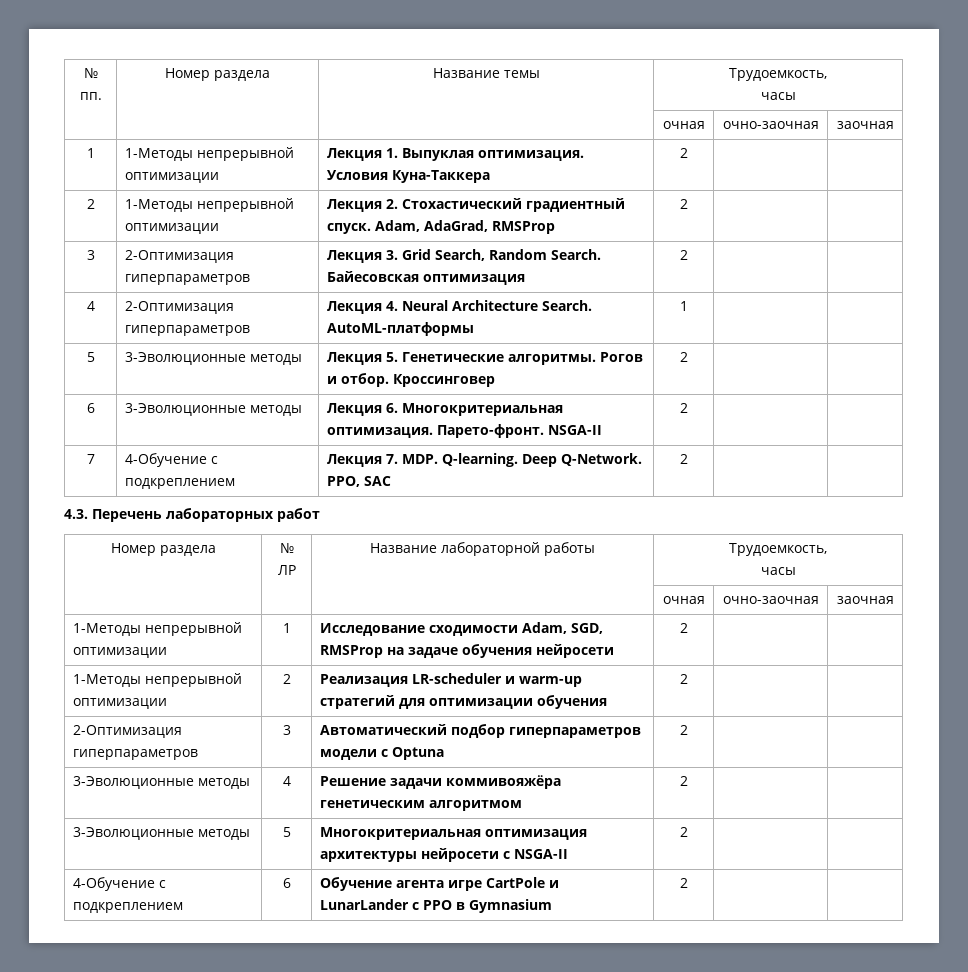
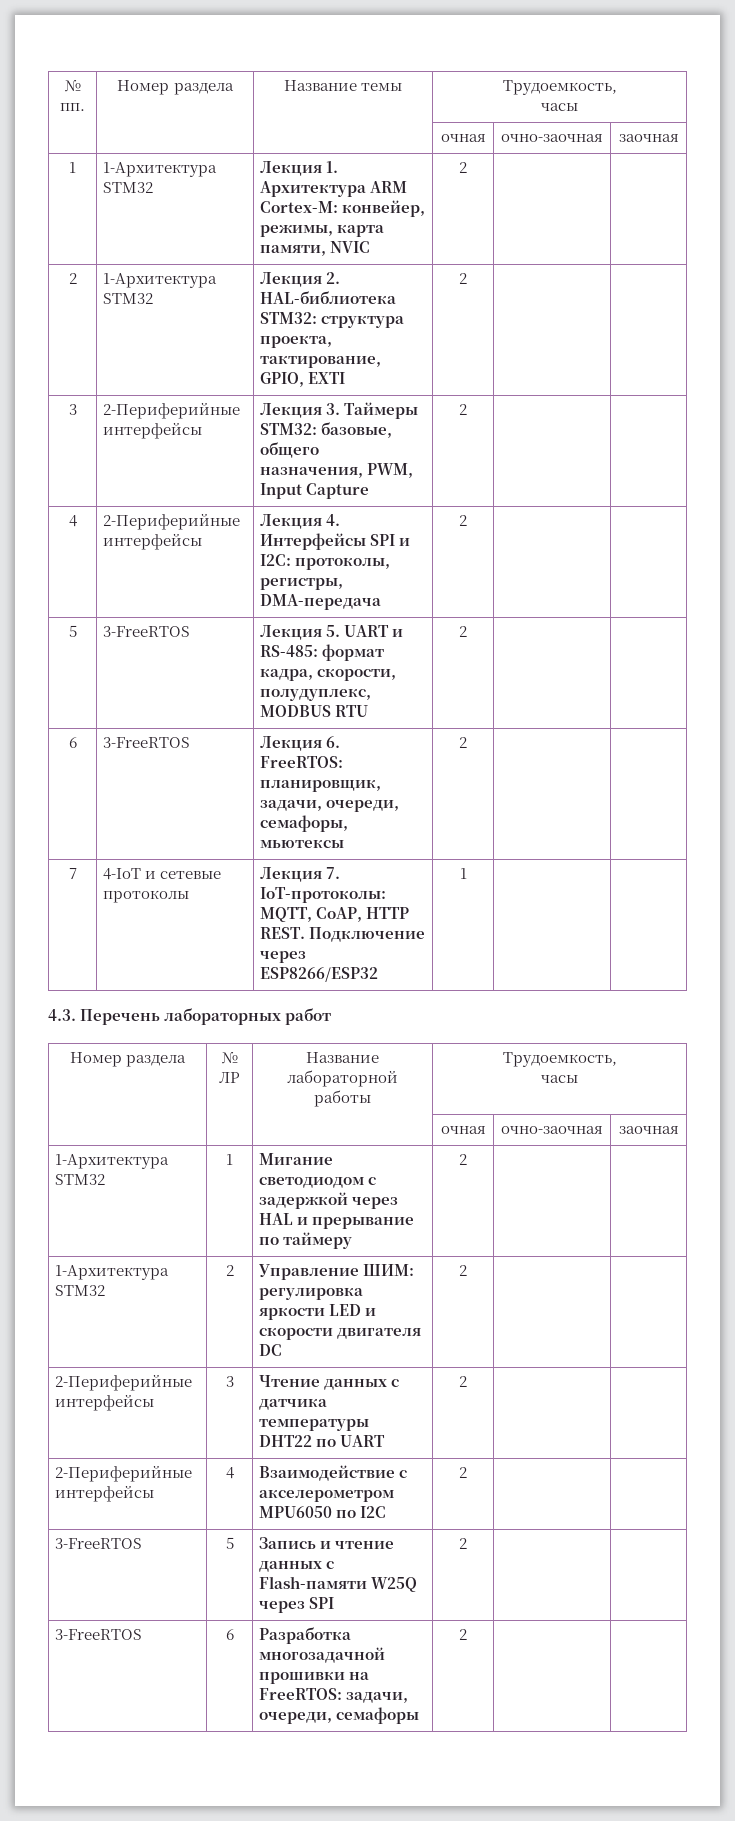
- 1 | 1-Методы непрерывной оптимизации | Лекция 1. Выпуклая оптимизация. Условия Куна-Таккера | 2 | |
+ 1 | 1-Архитектура STM32 | Лекция 1. Архитектура ARM Cortex-M: конвейер, режимы, карта памяти, NVIC | 2 | |
- 2 | 1-Методы непрерывной оптимизации | Лекция 2. Стохастический градиентный спуск. Adam, AdaGrad, RMSProp | 2 | |
+ 2 | 1-Архитектура STM32 | Лекция 2. HAL-библиотека STM32: структура проекта, тактирование, GPIO, EXTI | 2 | |
- 3 | 2-Оптимизация гиперпараметров | Лекция 3. Grid Search, Random Search. Байесовская оптимизация | 2 | |
+ 3 | 2-Периферийные интерфейсы | Лекция 3. Таймеры STM32: базовые, общего назначения, PWM, Input Capture | 2 | |
- 4 | 2-Оптимизация гиперпараметров | Лекция 4. Neural Architecture Search. AutoML-платформы | 1 | |
- 5 | 3-Эволюционные методы | Лекция 5. Генетические алгоритмы. Рогов и отбор. Кроссинговер | 2 | |
+ 4 | 2-Периферийные интерфейсы | Лекция 4. Интерфейсы SPI и I2C: протоколы, регистры, DMA-передача | 2 | |
+ 5 | 3-FreeRTOS | Лекция 5. UART и RS-485: формат кадра, скорости, полудуплекс, MODBUS RTU | 2 | |
- 6 | 3-Эволюционные методы | Лекция 6. Многокритериальная оптимизация. Парето-фронт. NSGA-II | 2 | |
- 7 | 4-Обучение с подкреплением | Лекция 7. MDP. Q-learning. Deep Q-Network. PPO, SAC | 2 | |
+ 6 | 3-FreeRTOS | Лекция 6. FreeRTOS: планировщик, задачи, очереди, семафоры, мьютексы | 2 | |
+ 7 | 4-IoT и сетевые протоколы | Лекция 7. IoT-протоколы: MQTT, CoAP, HTTP REST. Подключение через ESP8266/ESP32 | 1 | |
- 1-Методы непрерывной оптимизации | 1 | Исследование сходимости Adam, SGD, RMSProp на задаче обучения нейросети | 2 | |
- 1-Методы непрерывной оптимизации | 2 | Реализация LR-scheduler и warm-up стратегий для оптимизации обучения | 2 | |
- 2-Оптимизация гиперпараметров | 3 | Автоматический подбор гиперпараметров модели с Optuna | 2 | |
- 3-Эволюционные методы | 4 | Решение задачи коммивояжёра генетическим алгоритмом | 2 | |
- 3-Эволюционные методы | 5 | Многокритериальная оптимизация архитектуры нейросети с NSGA-II | 2 | |
- 4-Обучение с подкреплением | 6 | Обучение агента игре CartPole и LunarLander с PPO в Gymnasium | 2 | |
+ 1-Архитектура STM32 | 1 | Мигание светодиодом с задержкой через HAL и прерывание по таймеру | 2 | |
+ 1-Архитектура STM32 | 2 | Управление ШИМ: регулировка яркости LED и скорости двигателя DC | 2 | |
+ 2-Периферийные интерфейсы | 3 | Чтение данных с датчика температуры DHT22 по UART | 2 | |
+ 2-Периферийные интерфейсы | 4 | Взаимодействие с акселерометром MPU6050 по I2C | 2 | |
+ 3-FreeRTOS | 5 | Запись и чтение данных с Flash-памяти W25Q через SPI | 2 | |
+ 3-FreeRTOS | 6 | Разработка многозадачной прошивки на FreeRTOS: задачи, очереди, семафоры | 2 | |

